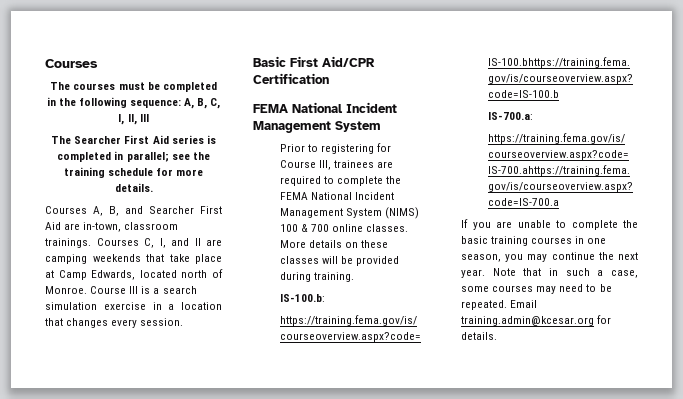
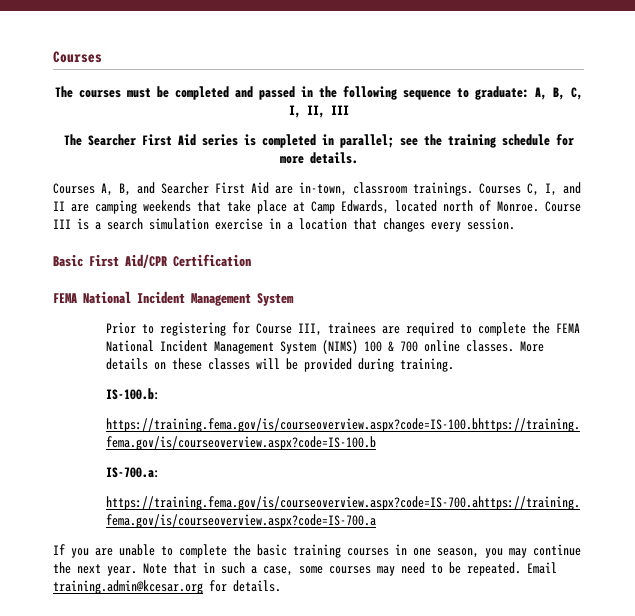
- The courses must be completed in the following sequence: A, B, C, I, II, III
+ The courses must be completed and passed in the following sequence to graduate: A, B, C, I, II, III

